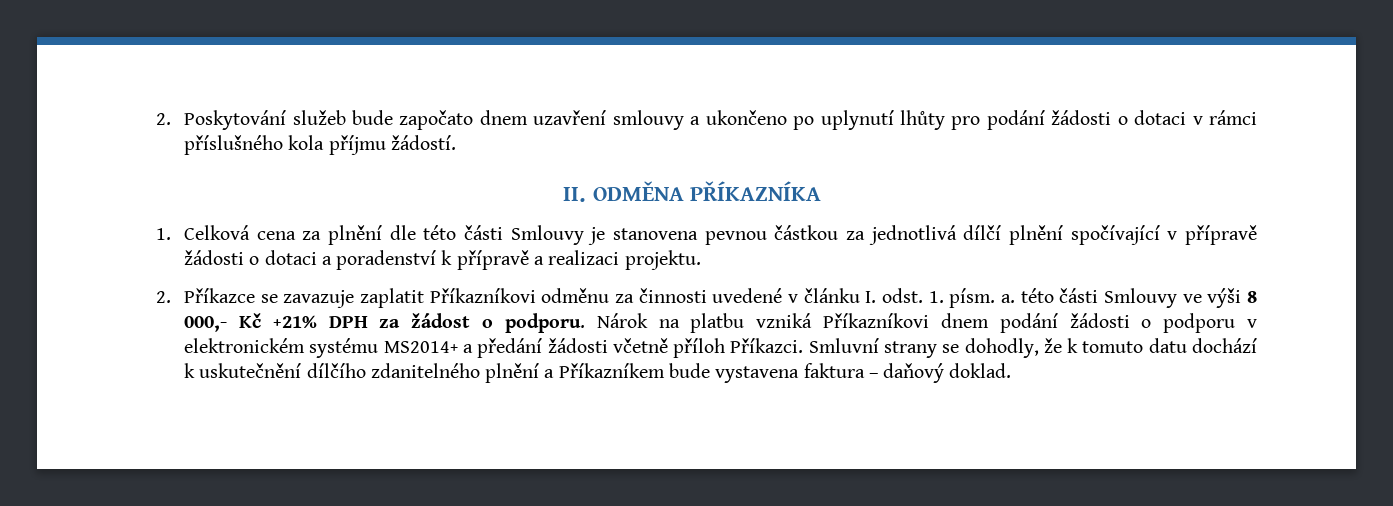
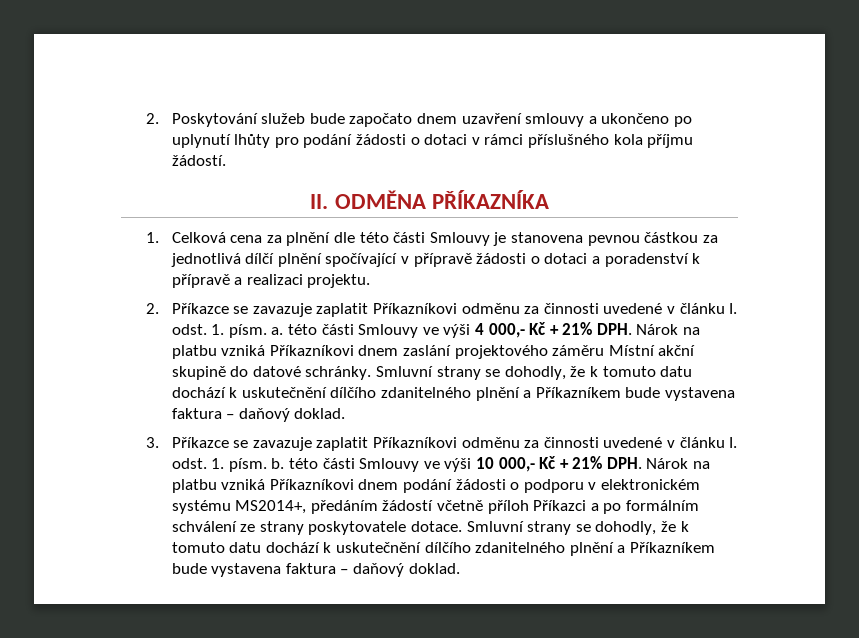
- 2. Příkazce se zavazuje zaplatit Příkazníkovi odměnu za činnosti uvedené v článku I. odst. 1. písm. a. této části Smlouvy ve výši 8 000,- Kč +21% DPH za žádost o podporu. Nárok na platbu vzniká Příkazníkovi dnem podání žádosti o podporu v elektronickém systému MS2014+ a předání žádosti včetně příloh Příkazci.
+ 2. Příkazce se zavazuje zaplatit Příkazníkovi odměnu za činnosti uvedené v článku I. odst. 1. písm. a. této části Smlouvy ve výši 4 000,- Kč + 21% DPH. Nárok na platbu vzniká Příkazníkovi dnem zaslání projektového záměru Místní akční skupině do datové schránky.
+ 3. Příkazce se zavazuje zaplatit Příkazníkovi odměnu za činnosti uvedené v článku I. odst. 1. písm. b. této části Smlouvy ve výši 10 000,- Kč + 21% DPH. Nárok na platbu vzniká Příkazníkovi dnem podání žádosti o podporu v elektronickém systému MS2014+, předáním žádostí včetně příloh Příkazci a po formálním schválení ze strany poskytovatele dotace. Smluvní strany se dohodly, že k tomuto datu dochází k uskutečnění dílčího zdanitelného plnění a Příkazníkem bude vystavena faktura – daňový doklad.

